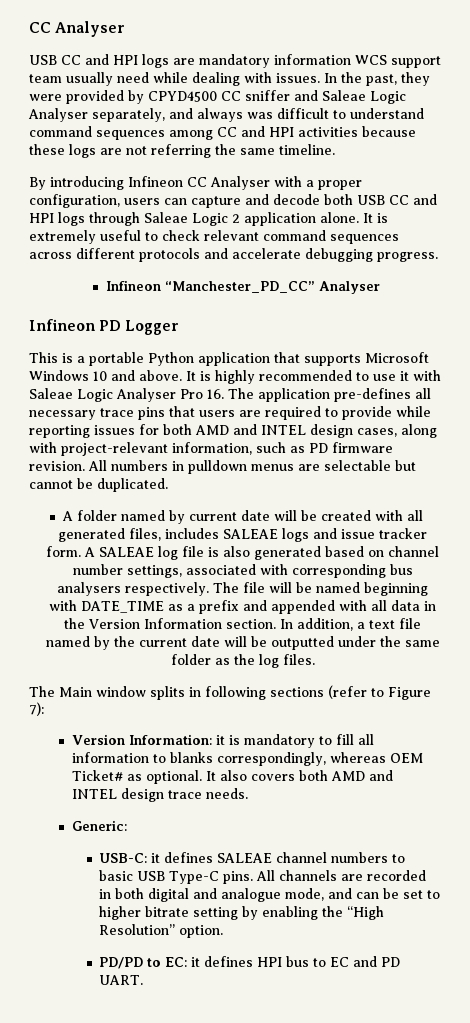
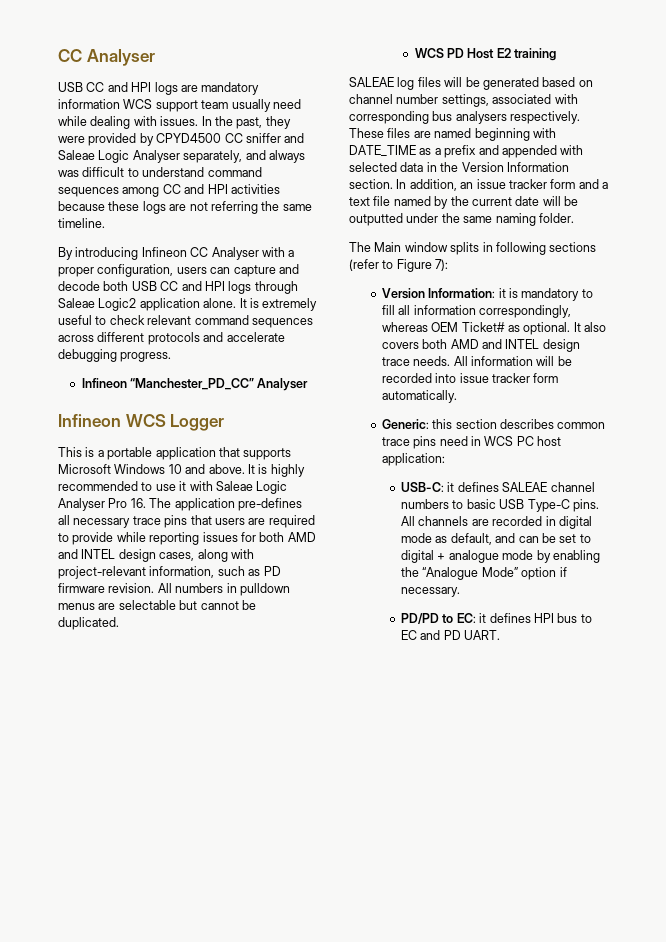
- By introducing Infineon CC Analyser with a proper configuration, users can capture and decode both USB CC and HPI logs through Saleae Logic 2 application alone.
+ By introducing Infineon CC Analyser with a proper configuration, users can capture and decode both USB CC and HPI logs through Saleae Logic2 application alone.
- Infineon PD Logger
+ Infineon WCS Logger
- This is a portable Python application that supports Microsoft Windows 10 and above.
+ This is a portable application that supports Microsoft Windows 10 and above.
- A folder named by current date will be created with all generated files, includes SALEAE logs and issue tracker form. A SALEAE log file is also generated based on channel number settings, associated with corresponding bus analysers respectively.
+ WCS PD Host E2 training
+ SALEAE log files will be generated based on channel number settings, associated with corresponding bus analysers respectively.
- The file will be named beginning with DATE_TIME as a prefix and appended with all data in the Version Information section.
+ These files are named beginning with DATE_TIME as a prefix and appended with selected data in the Version Information section.
- In addition, a text file named by the current date will be outputted under the same folder as the log files.
+ In addition, an issue tracker form and a text file named by the current date will be outputted under the same naming folder.
- Version Information: it is mandatory to fill all information to blanks correspondingly, whereas OEM Ticket# as optional.
+ Version Information: it is mandatory to fill all information correspondingly, whereas OEM Ticket# as optional.
- It also covers both AMD and INTEL design trace needs.
- Generic:
+ It also covers both AMD and INTEL design trace needs. All information will be recorded into issue tracker form automatically.
+ Generic: this section describes common trace pins need in WCS PC host application:
- All channels are recorded in both digital and analogue mode, and can be set to higher bitrate setting by enabling the “High Resolution” option.
+ All channels are recorded in digital mode as default, and can be set to digital + analogue mode by enabling the “Analogue Mode” option if necessary.

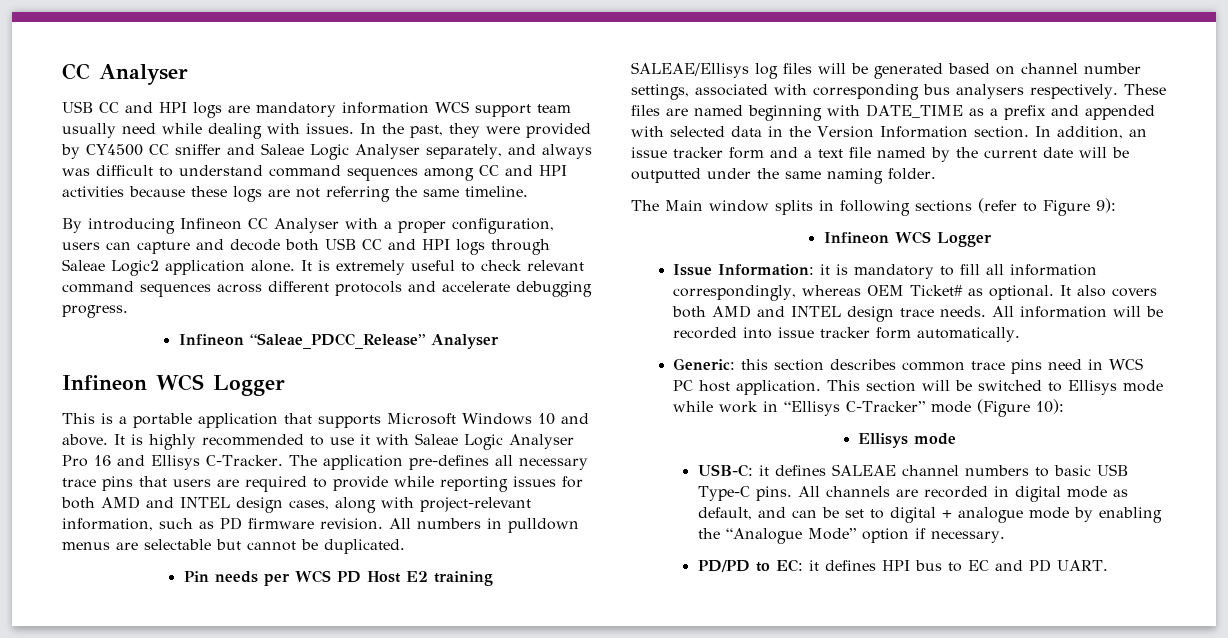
- In the past, they were provided by CPYD4500 CC sniffer and Saleae Logic Analyser separately, and always was difficult to understand command sequences among CC and HPI activities because these logs are not referring the same timeline.
+ In the past, they were provided by CY4500 CC sniffer and Saleae Logic Analyser separately, and always was difficult to understand command sequences among CC and HPI activities because these logs are not referring the same timeline.
- Infineon “Manchester_PD_CC” Analyser
+ Infineon “Saleae_PDCC_Release” Analyser
- It is highly recommended to use it with Saleae Logic Analyser Pro 16. The application pre-defines all necessary trace pins that users are required to provide while reporting issues for both AMD and INTEL design cases, along with project-relevant information, such as PD firmware revision.
+ It is highly recommended to use it with Saleae Logic Analyser Pro 16 and Ellisys C-Tracker. The application pre-defines all necessary trace pins that users are required to provide while reporting issues for both AMD and INTEL design cases, along with project-relevant information, such as PD firmware revision.
- WCS PD Host E2 training
+ Pin needs per WCS PD Host E2 training
- SALEAE log files will be generated based on channel number settings, associated with corresponding bus analysers respectively.
+ SALEAE/Ellisys log files will be generated based on channel number settings, associated with corresponding bus analysers respectively.
- The Main window splits in following sections (refer to Figure 7):
- Version Information: it is mandatory to fill all information correspondingly, whereas OEM Ticket# as optional.
+ The Main window splits in following sections (refer to Figure 9):
+ Infineon WCS Logger
+ Issue Information: it is mandatory to fill all information correspondingly, whereas OEM Ticket# as optional.
- Generic: this section describes common trace pins need in WCS PC host application:
+ Generic: this section describes common trace pins need in WCS PC host application. This section will be switched to Ellisys mode while work in “Ellisys C-Tracker” mode (Figure 10):
+ Ellisys mode

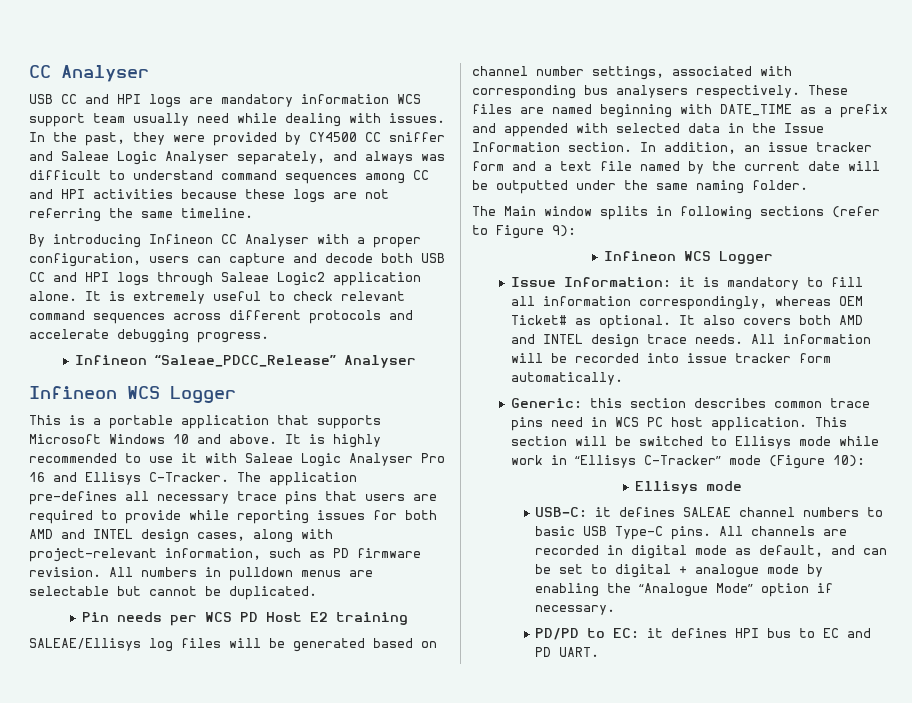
- These files are named beginning with DATE_TIME as a prefix and appended with selected data in the Version Information section.
+ These files are named beginning with DATE_TIME as a prefix and appended with selected data in the Issue Information section.

